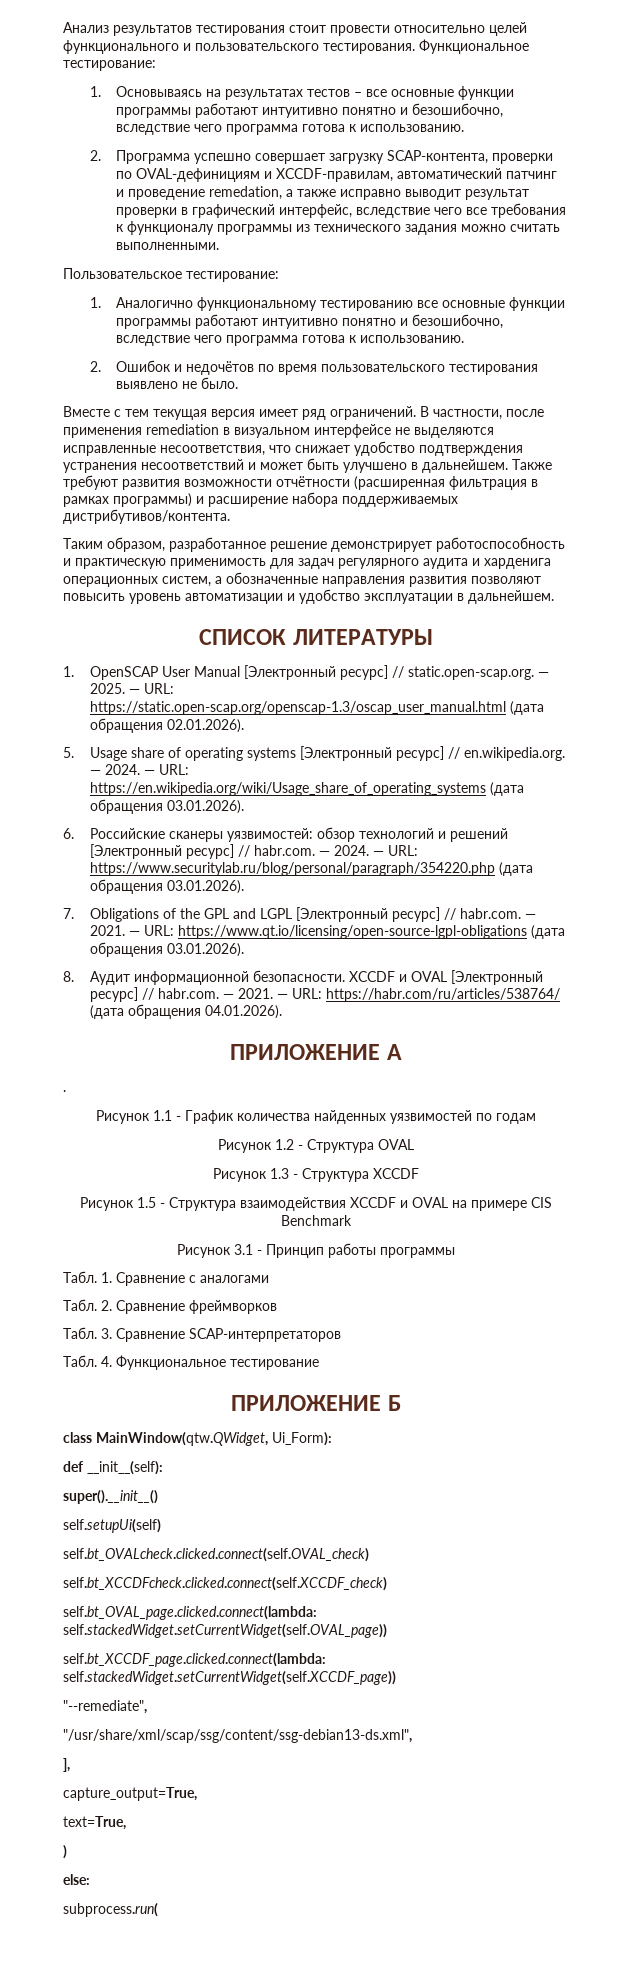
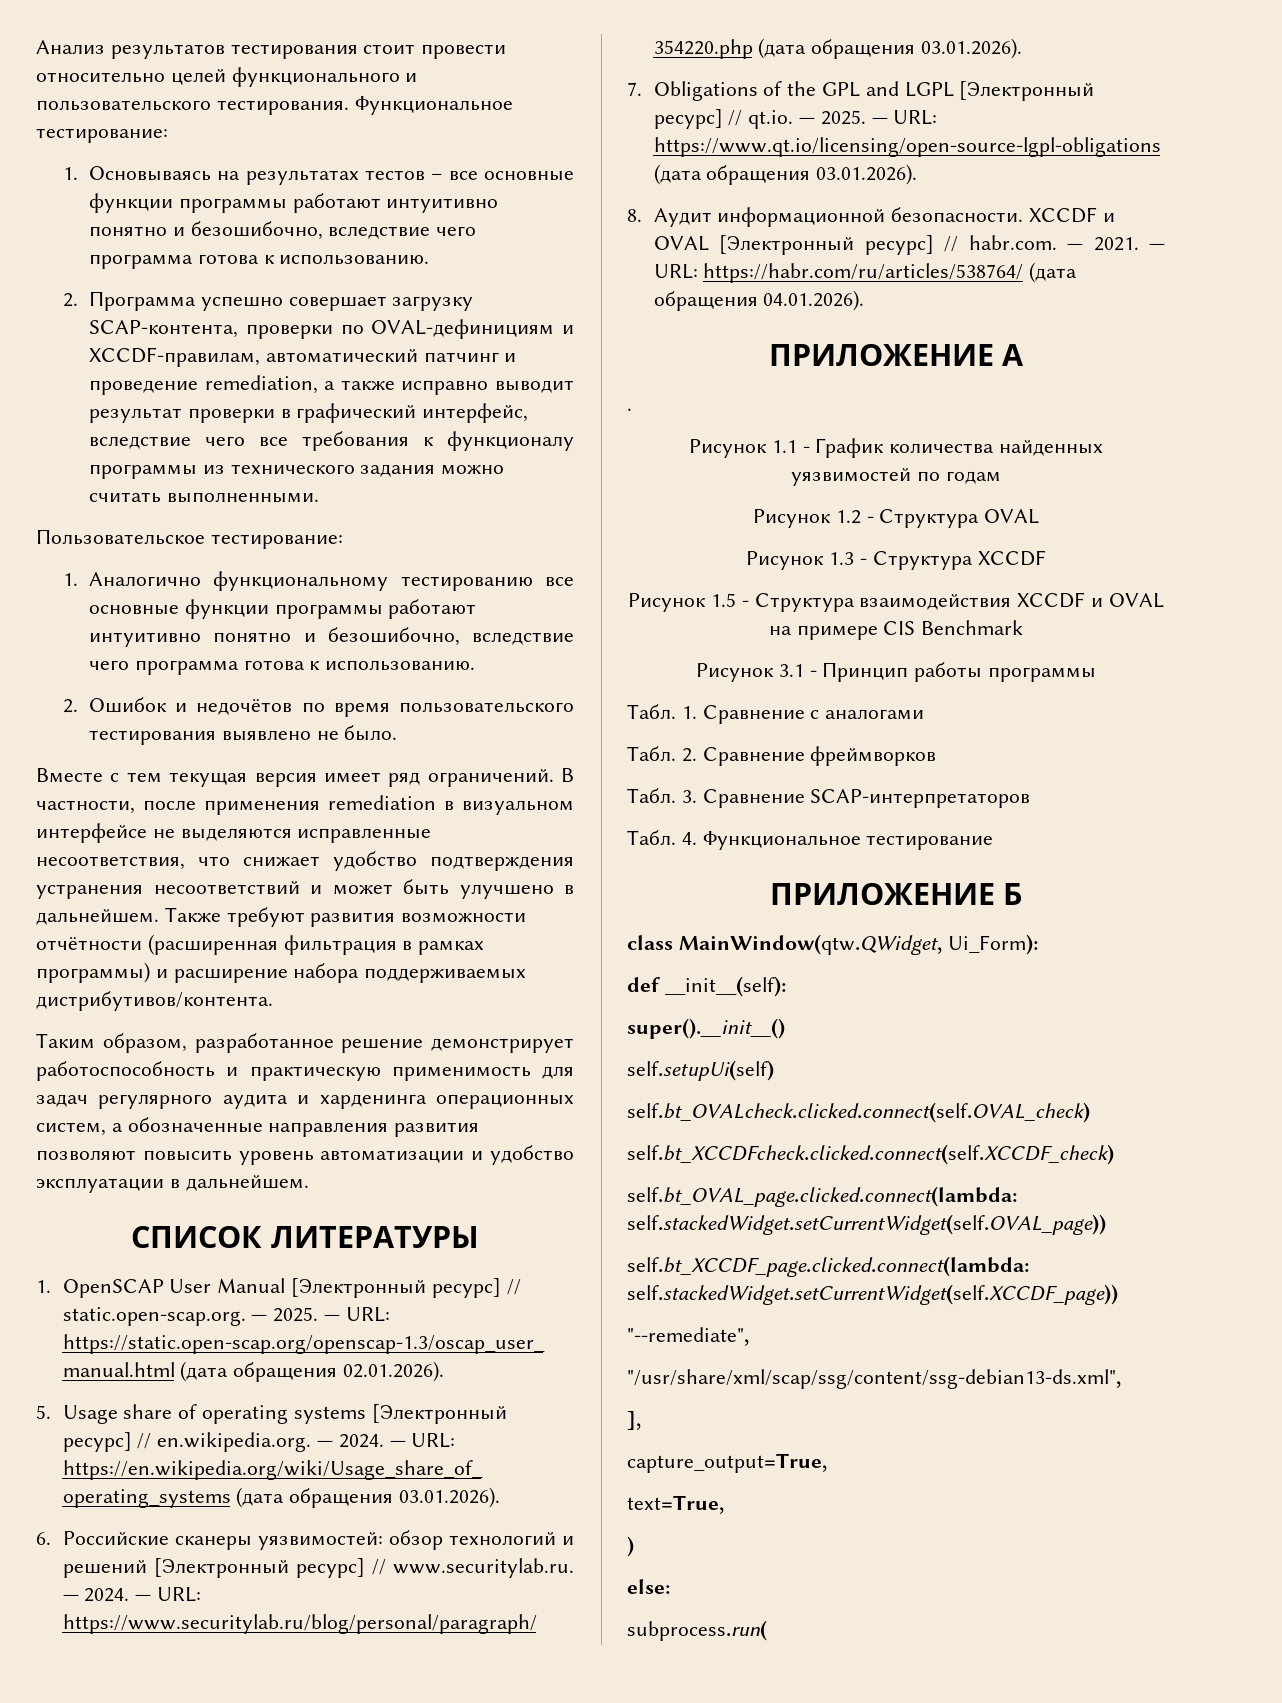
- 2. Программа успешно совершает загрузку SCAP-контента, проверки по OVAL-дефинициям и XCCDF-правилам, автоматический патчинг и проведение remedation, а также исправно выводит результат проверки в графический интерфейс, вследствие чего все требования к функционалу программы из технического задания можно считать выполненными.
+ 2. Программа успешно совершает загрузку SCAP-контента, проверки по OVAL-дефинициям и XCCDF-правилам, автоматический патчинг и проведение remediation, а также исправно выводит результат проверки в графический интерфейс, вследствие чего все требования к функционалу программы из технического задания можно считать выполненными.
- Таким образом, разработанное решение демонстрирует работоспособность и практическую применимость для задач регулярного аудита и харденига операционных систем, а обозначенные направления развития позволяют повысить уровень автоматизации и удобство эксплуатации в дальнейшем.
+ Таким образом, разработанное решение демонстрирует работоспособность и практическую применимость для задач регулярного аудита и харденинга операционных систем, а обозначенные направления развития позволяют повысить уровень автоматизации и удобство эксплуатации в дальнейшем.
- 6. Российские сканеры уязвимостей: обзор технологий и решений [Электронный ресурс] // habr.com. — 2024.
+ 6. Российские сканеры уязвимостей: обзор технологий и решений [Электронный ресурс] // www.securitylab.ru. — 2024.
- 7. Obligations of the GPL and LGPL [Электронный ресурс] // habr.com. — 2021.
+ 7. Obligations of the GPL and LGPL [Электронный ресурс] // qt.io. — 2025.

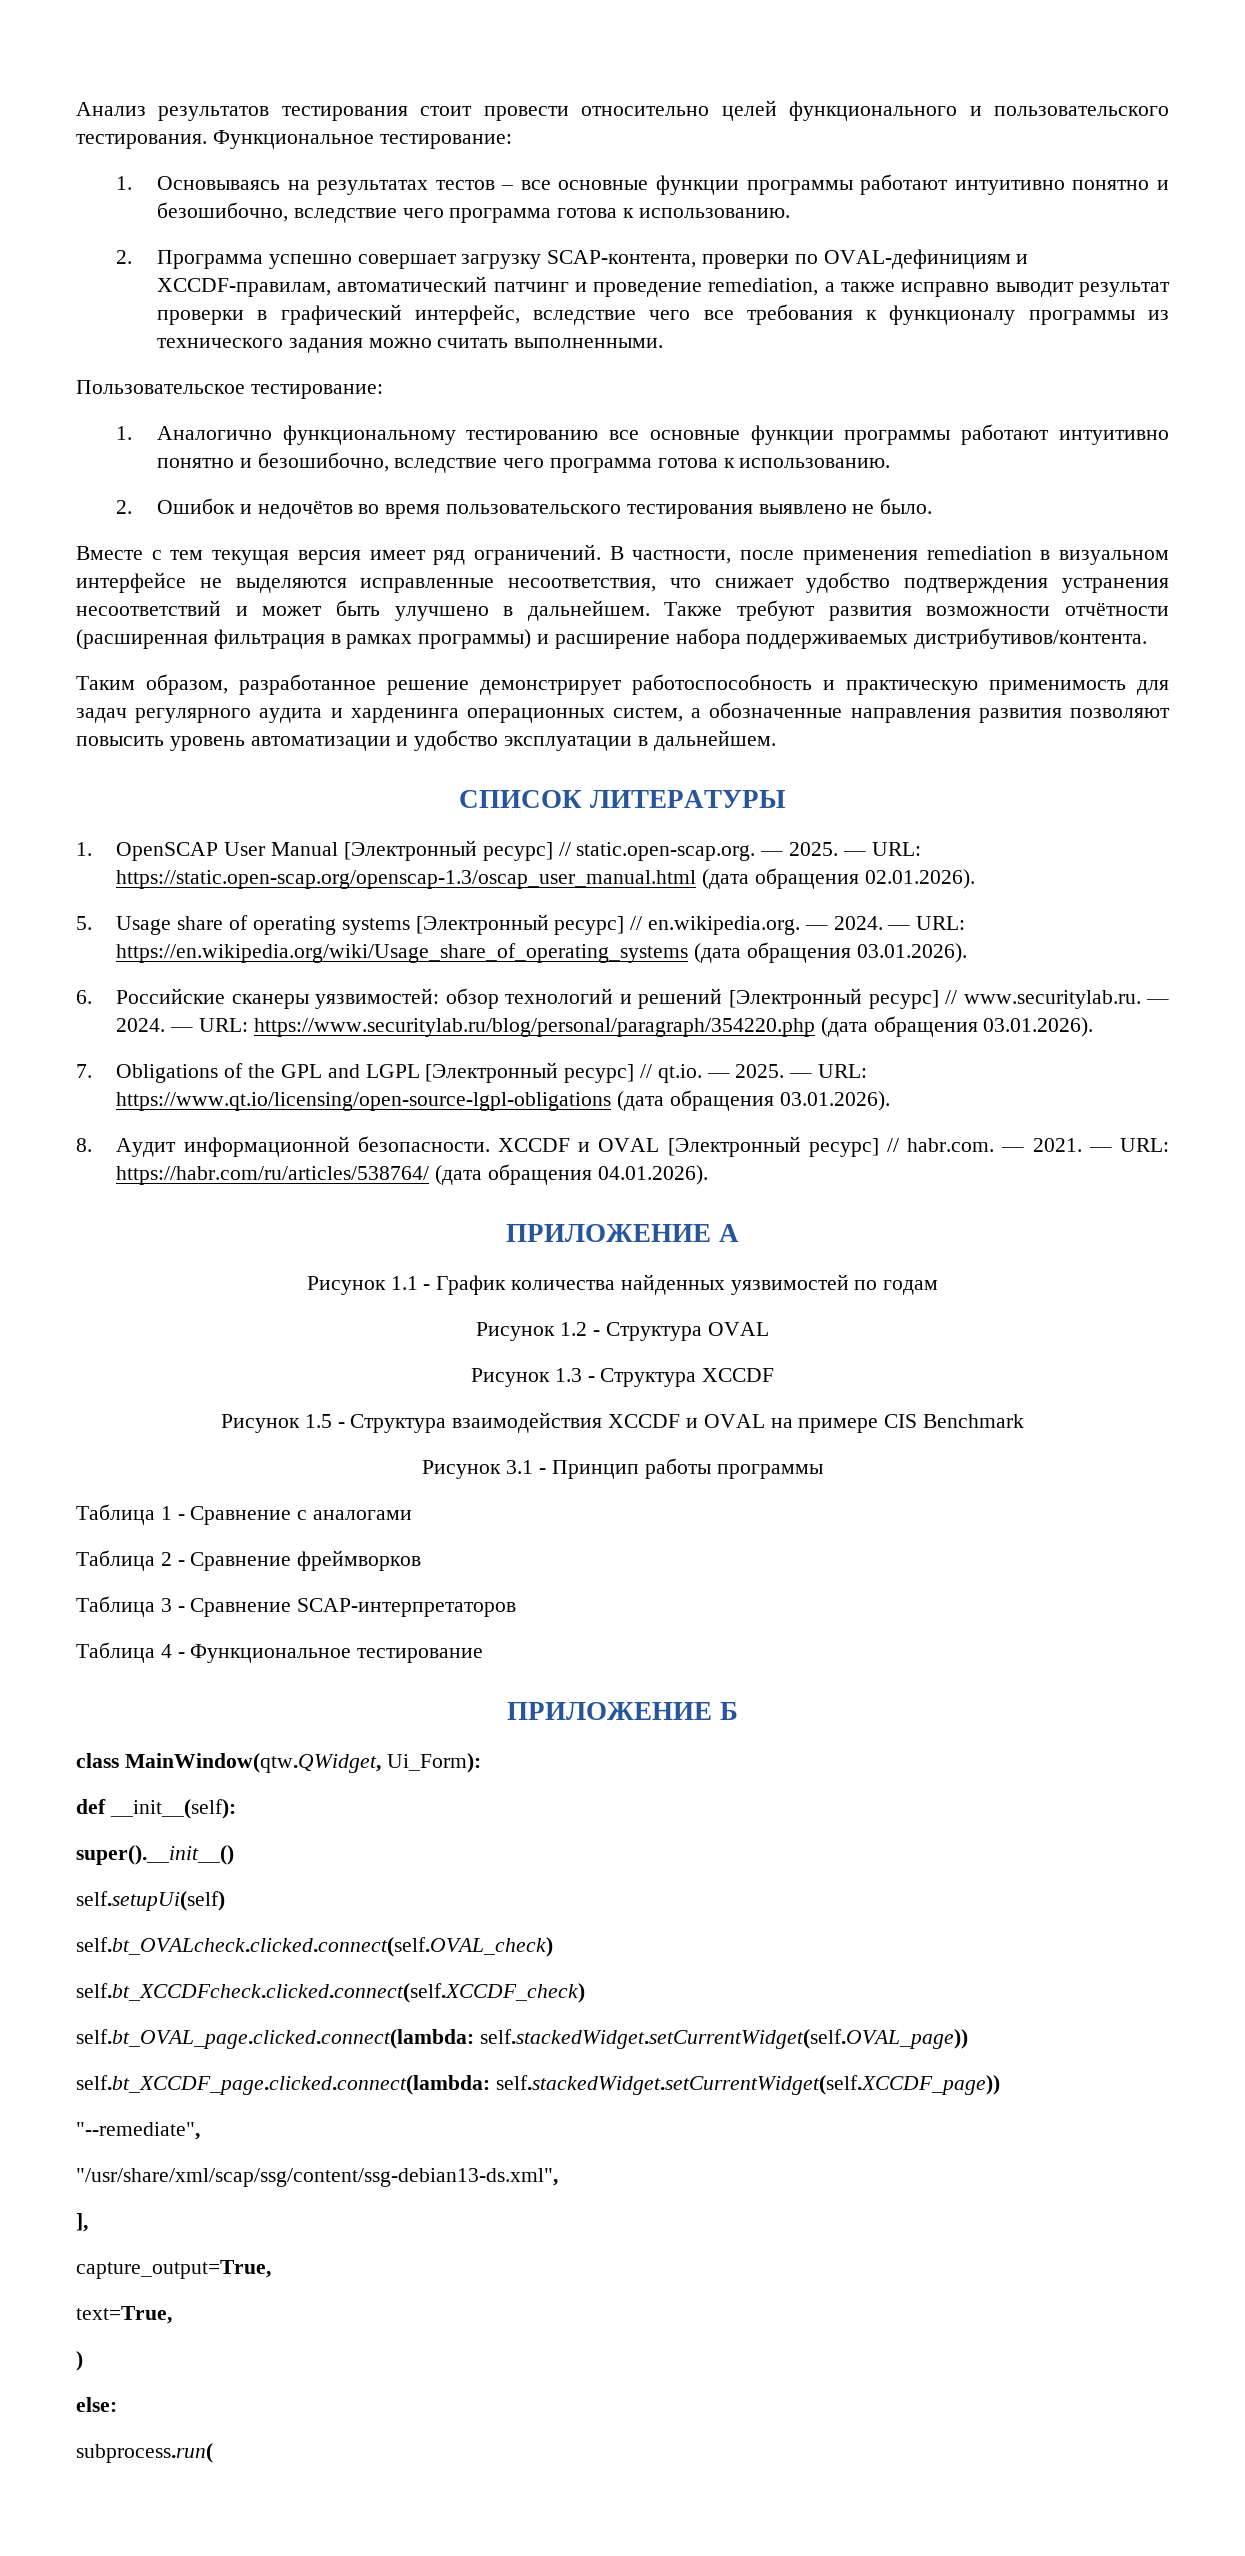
- 2. Ошибок и недочётов по время пользовательского тестирования выявлено не было.
+ 2. Ошибок и недочётов во время пользовательского тестирования выявлено не было.
- .
- Табл. 1. Сравнение с аналогами
+ Таблица 1 - Сравнение с аналогами
- Табл. 2. Сравнение фреймворков
+ Таблица 2 - Сравнение фреймворков
- Табл. 3. Сравнение SCAP-интерпретаторов
+ Таблица 3 - Сравнение SCAP-интерпретаторов
- Табл. 4. Функциональное тестирование
+ Таблица 4 - Функциональное тестирование

